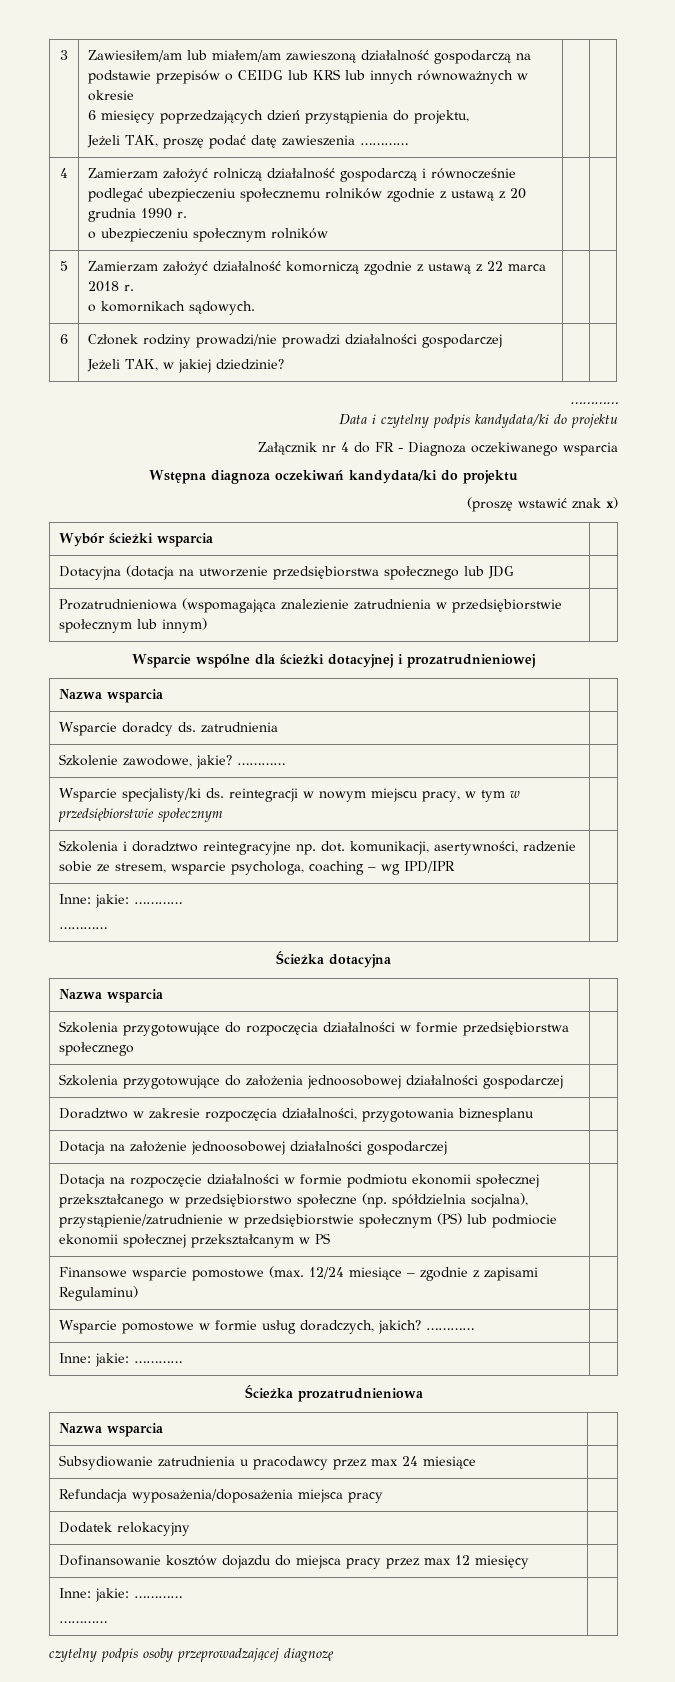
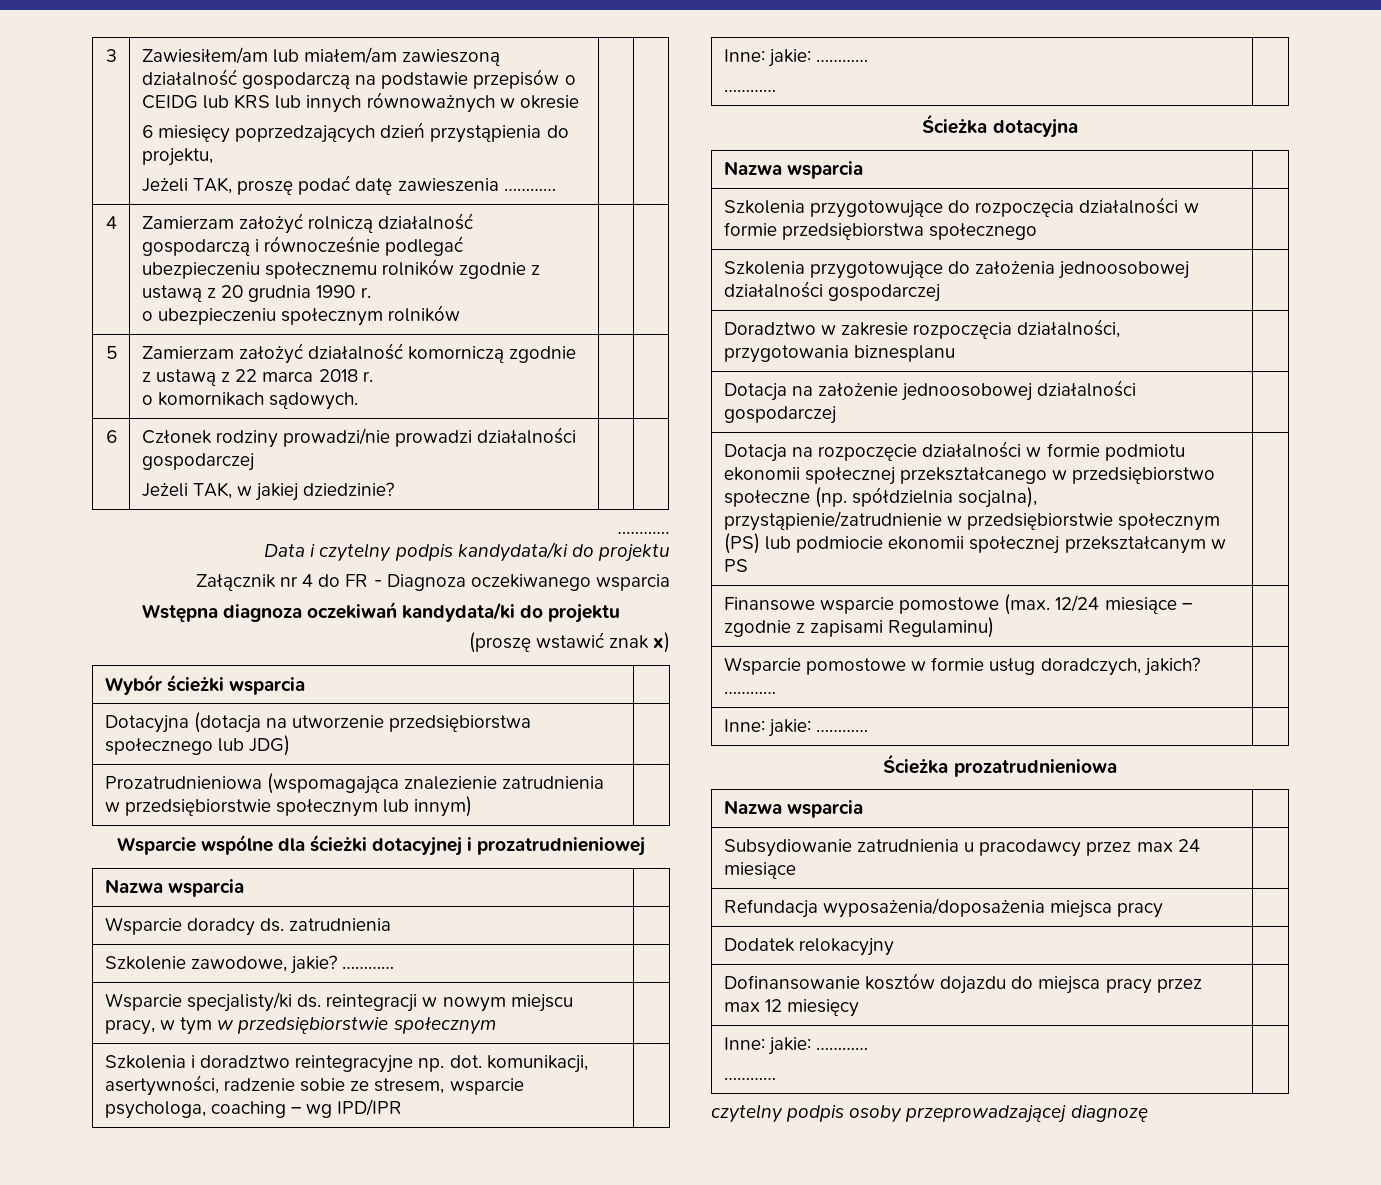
- Dotacyjna (dotacja na utworzenie przedsiębiorstwa społecznego lub JDG |
+ Dotacyjna (dotacja na utworzenie przedsiębiorstwa społecznego lub JDG) |

